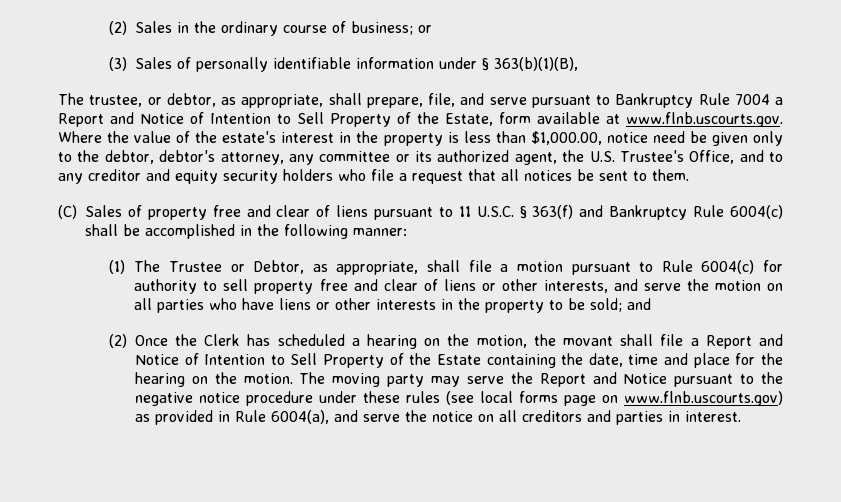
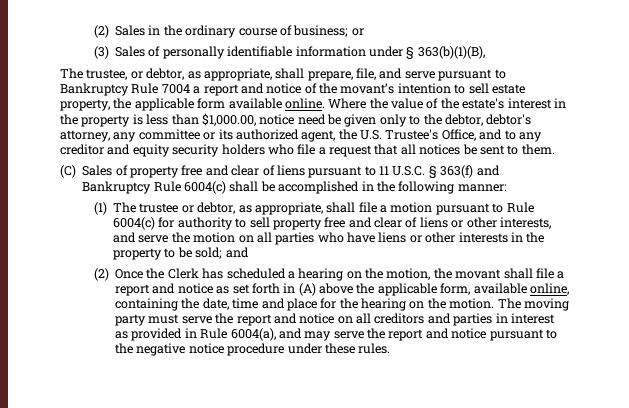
- The trustee, or debtor, as appropriate, shall prepare, file, and serve pursuant to Bankruptcy Rule 7004 a Report and Notice of Intention to Sell Property of the Estate, form available at www.flnb.uscourts.gov. Where the value of the estate's interest in the property is less than $1,000.00, notice need be given only to the debtor, debtor's attorney, any committee or its authorized agent, the U.S. Trustee's Office, and to any creditor and equity security holders who file a request that all notices be sent to them.
+ The trustee, or debtor, as appropriate, shall prepare, file, and serve pursuant to Bankruptcy Rule 7004 a report and notice of the movant’s intention to sell estate property, the applicable form available online. Where the value of the estate's interest in the property is less than $1,000.00, notice need be given only to the debtor, debtor's attorney, any committee or its authorized agent, the U.S. Trustee's Office, and to any creditor and equity security holders who file a request that all notices be sent to them.
- (1) The Trustee or Debtor, as appropriate, shall file a motion pursuant to Rule 6004(c) for authority to sell property free and clear of liens or other interests, and serve the motion on all parties who have liens or other interests in the property to be sold; and
+ (1) The trustee or debtor, as appropriate, shall file a motion pursuant to Rule 6004(c) for authority to sell property free and clear of liens or other interests, and serve the motion on all parties who have liens or other interests in the property to be sold; and
- (2) Once the Clerk has scheduled a hearing on the motion, the movant shall file a Report and Notice of Intention to Sell Property of the Estate containing the date, time and place for the hearing on the motion.
+ (2) Once the Clerk has scheduled a hearing on the motion, the movant shall file a report and notice as set forth in (A) above the applicable form, available online, containing the date, time and place for the hearing on the motion.
- The moving party may serve the Report and Notice pursuant to the negative notice procedure under these rules (see local forms page on www.flnb.uscourts.gov) as provided in Rule 6004(a), and serve the notice on all creditors and parties in interest.
+ The moving party must serve the report and notice on all creditors and parties in interest as provided in Rule 6004(a), and may serve the report and notice pursuant to the negative notice procedure under these rules.

